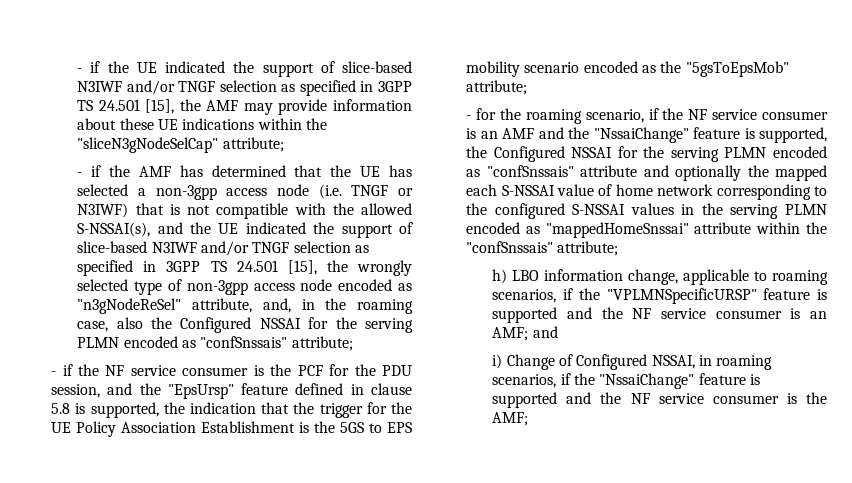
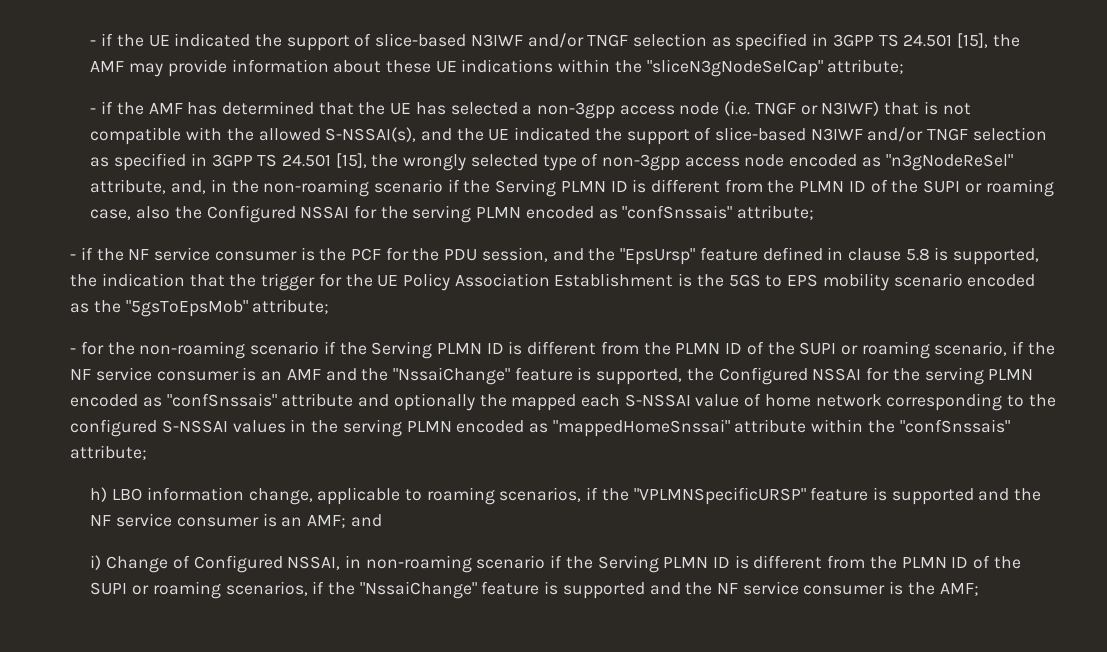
- - if the AMF has determined that the UE has selected a non-3gpp access node (i.e. TNGF or N3IWF) that is not compatible with the allowed S-NSSAI(s), and the UE indicated the support of slice-based N3IWF and/or TNGF selection as specified in 3GPP TS 24.501 [15], the wrongly selected type of non-3gpp access node encoded as "n3gNodeReSel" attribute, and, in the roaming case, also the Configured NSSAI for the serving PLMN encoded as "confSnssais" attribute;
+ - if the AMF has determined that the UE has selected a non-3gpp access node (i.e. TNGF or N3IWF) that is not compatible with the allowed S-NSSAI(s), and the UE indicated the support of slice-based N3IWF and/or TNGF selection as specified in 3GPP TS 24.501 [15], the wrongly selected type of non-3gpp access node encoded as "n3gNodeReSel" attribute, and, in the non-roaming scenario if the Serving PLMN ID is different from the PLMN ID of the SUPI or roaming case, also the Configured NSSAI for the serving PLMN encoded as "confSnssais" attribute;
- - for the roaming scenario, if the NF service consumer is an AMF and the "NssaiChange" feature is supported, the Configured NSSAI for the serving PLMN encoded as "confSnssais" attribute and optionally the mapped each S-NSSAI value of home network corresponding to the configured S-NSSAI values in the serving PLMN encoded as "mappedHomeSnssai" attribute within the "confSnssais" attribute;
+ - for the non-roaming scenario if the Serving PLMN ID is different from the PLMN ID of the SUPI or roaming scenario, if the NF service consumer is an AMF and the "NssaiChange" feature is supported, the Configured NSSAI for the serving PLMN encoded as "confSnssais" attribute and optionally the mapped each S-NSSAI value of home network corresponding to the configured S-NSSAI values in the serving PLMN encoded as "mappedHomeSnssai" attribute within the "confSnssais" attribute;
- i) Change of Configured NSSAI, in roaming scenarios, if the "NssaiChange" feature is supported and the NF service consumer is the AMF;
+ i) Change of Configured NSSAI, in non-roaming scenario if the Serving PLMN ID is different from the PLMN ID of the SUPI or roaming scenarios, if the "NssaiChange" feature is supported and the NF service consumer is the AMF;

